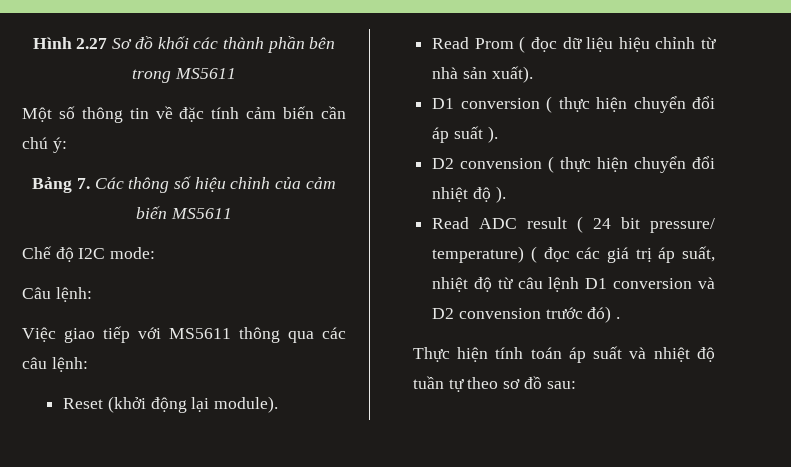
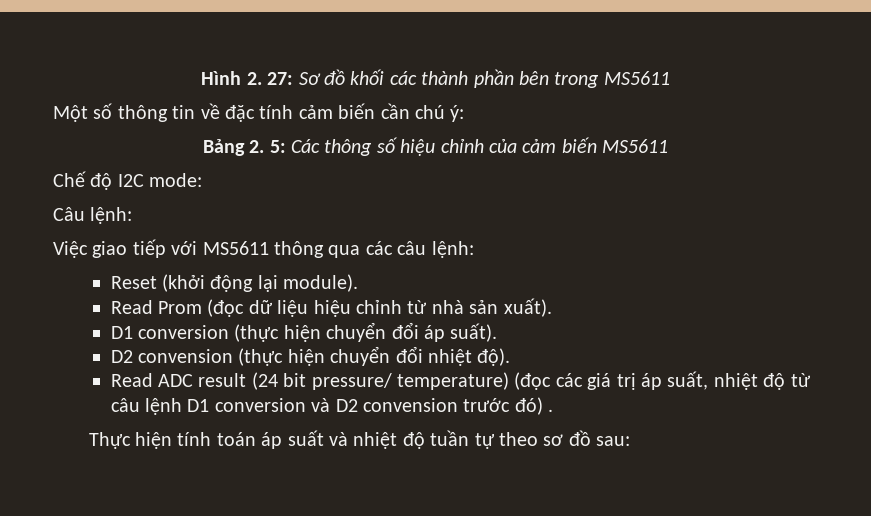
- Hình 2.27 Sơ đồ khối các thành phần bên trong MS5611
+ Hình 2. 27: Sơ đồ khối các thành phần bên trong MS5611
- Bảng 7. Các thông số hiệu chỉnh của cảm biến MS5611
+ Bảng 2. 5: Các thông số hiệu chỉnh của cảm biến MS5611
- Read Prom ( đọc dữ liệu hiệu chỉnh từ nhà sản xuất).
+ Read Prom (đọc dữ liệu hiệu chỉnh từ nhà sản xuất).
- D1 conversion ( thực hiện chuyển đổi áp suất ).
- D2 convension ( thực hiện chuyển đổi nhiệt độ ).
+ D1 conversion (thực hiện chuyển đổi áp suất).
+ D2 convension (thực hiện chuyển đổi nhiệt độ).
- Read ADC result ( 24 bit pressure/ temperature) ( đọc các giá trị áp suất, nhiệt độ từ câu lệnh D1 conversion và D2 convension trước đó) .
+ Read ADC result (24 bit pressure/ temperature) (đọc các giá trị áp suất, nhiệt độ từ câu lệnh D1 conversion và D2 convension trước đó) .

